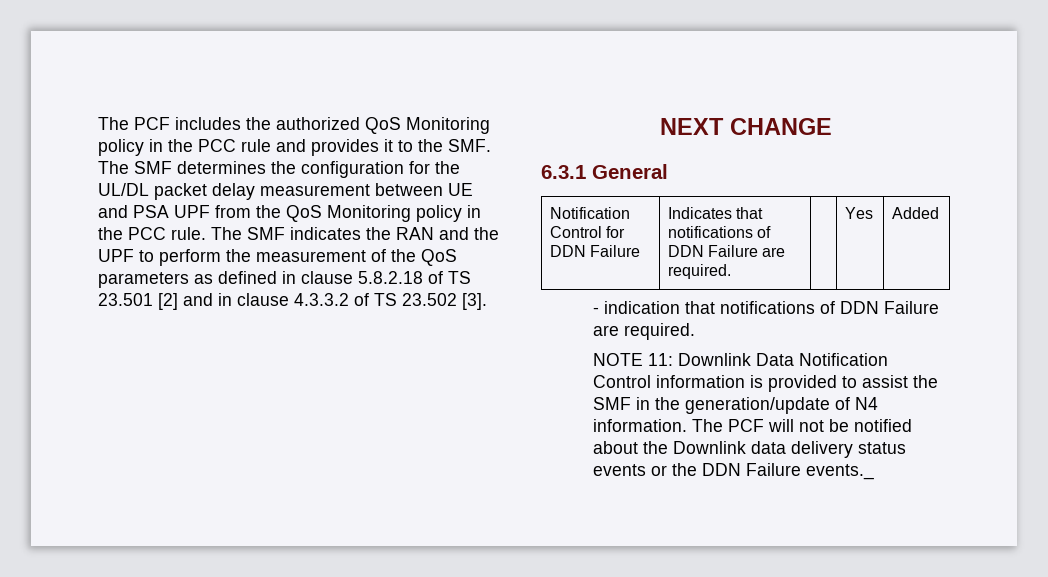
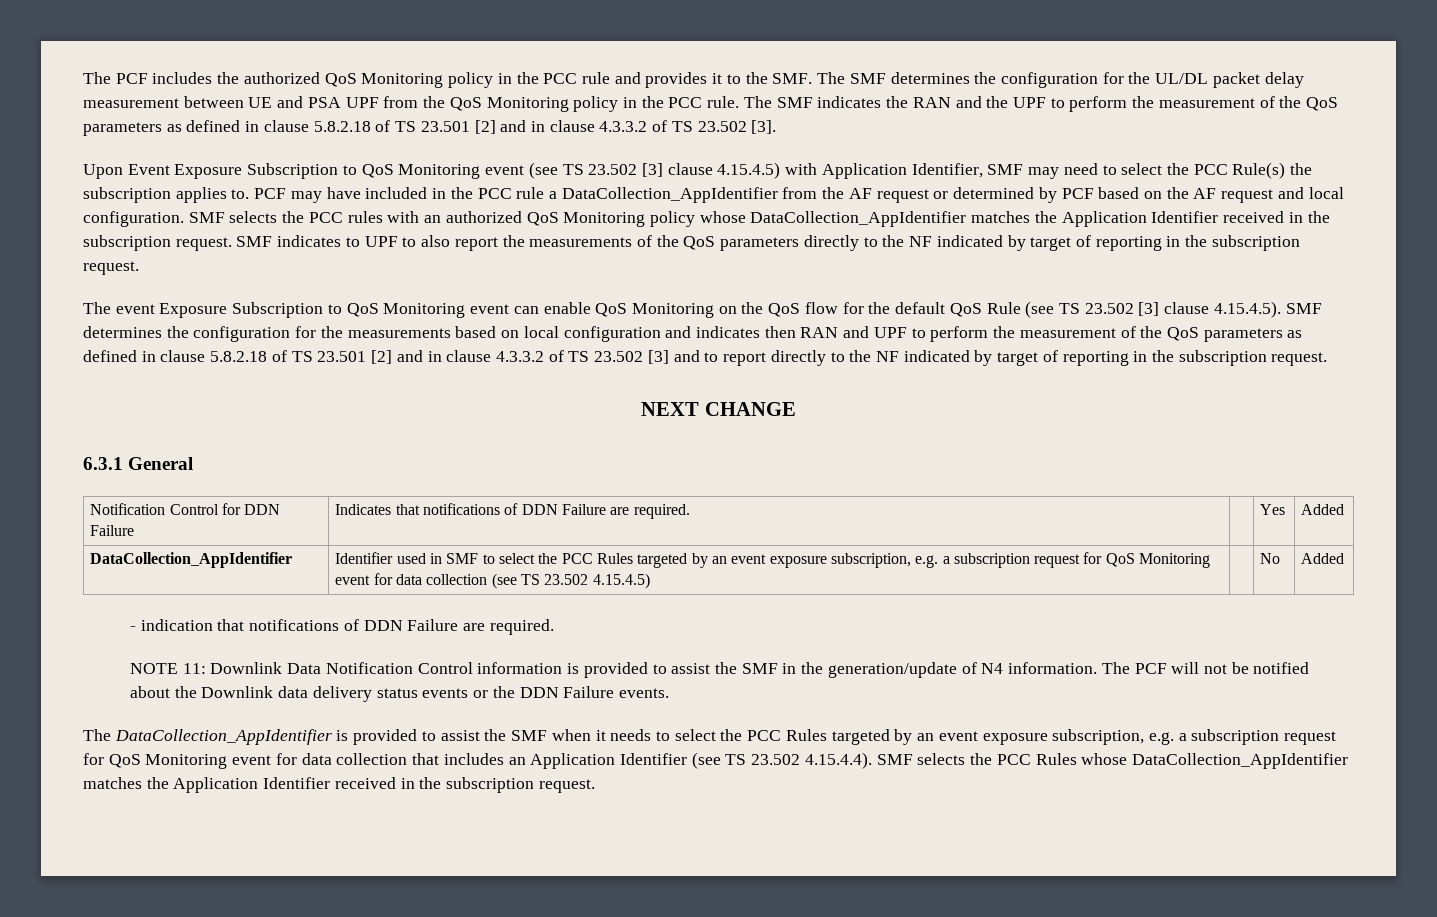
+ Upon Event Exposure Subscription to QoS Monitoring event (see TS 23.502 [3] clause 4.15.4.5) with Application Identifier, SMF may need to select the PCC Rule(s) the subscription applies to. PCF may have included in the PCC rule a DataCollection_AppIdentifier from the AF request or determined by PCF based on the AF request and local configuration. SMF selects the PCC rules with an authorized QoS Monitoring policy whose DataCollection_AppIdentifier matches the Application Identifier received in the subscription request. SMF indicates to UPF to also report the measurements of the QoS parameters directly to the NF indicated by target of reporting in the subscription request.
+ The event Exposure Subscription to QoS Monitoring event can enable QoS Monitoring on the QoS flow for the default QoS Rule (see TS 23.502 [3] clause 4.15.4.5). SMF determines the configuration for the measurements based on local configuration and indicates then RAN and UPF to perform the measurement of the QoS parameters as defined in clause 5.8.2.18 of TS 23.501 [2] and in clause 4.3.3.2 of TS 23.502 [3] and to report directly to the NF indicated by target of reporting in the subscription request.
+ DataCollection_AppIdentifier | Identifier used in SMF to select the PCC Rules targeted by an event exposure subscription, e.g. a subscription request for QoS Monitoring event for data collection (see TS 23.502 4.15.4.5) | | No | Added
- The PCF will not be notified about the Downlink data delivery status events or the DDN Failure events._
+ The PCF will not be notified about the Downlink data delivery status events or the DDN Failure events.
+ The DataCollection_AppIdentifier is provided to assist the SMF when it needs to select the PCC Rules targeted by an event exposure subscription, e.g. a subscription request for QoS Monitoring event for data collection that includes an Application Identifier (see TS 23.502 4.15.4.4). SMF selects the PCC Rules whose DataCollection_AppIdentifier matches the Application Identifier received in the subscription request.

